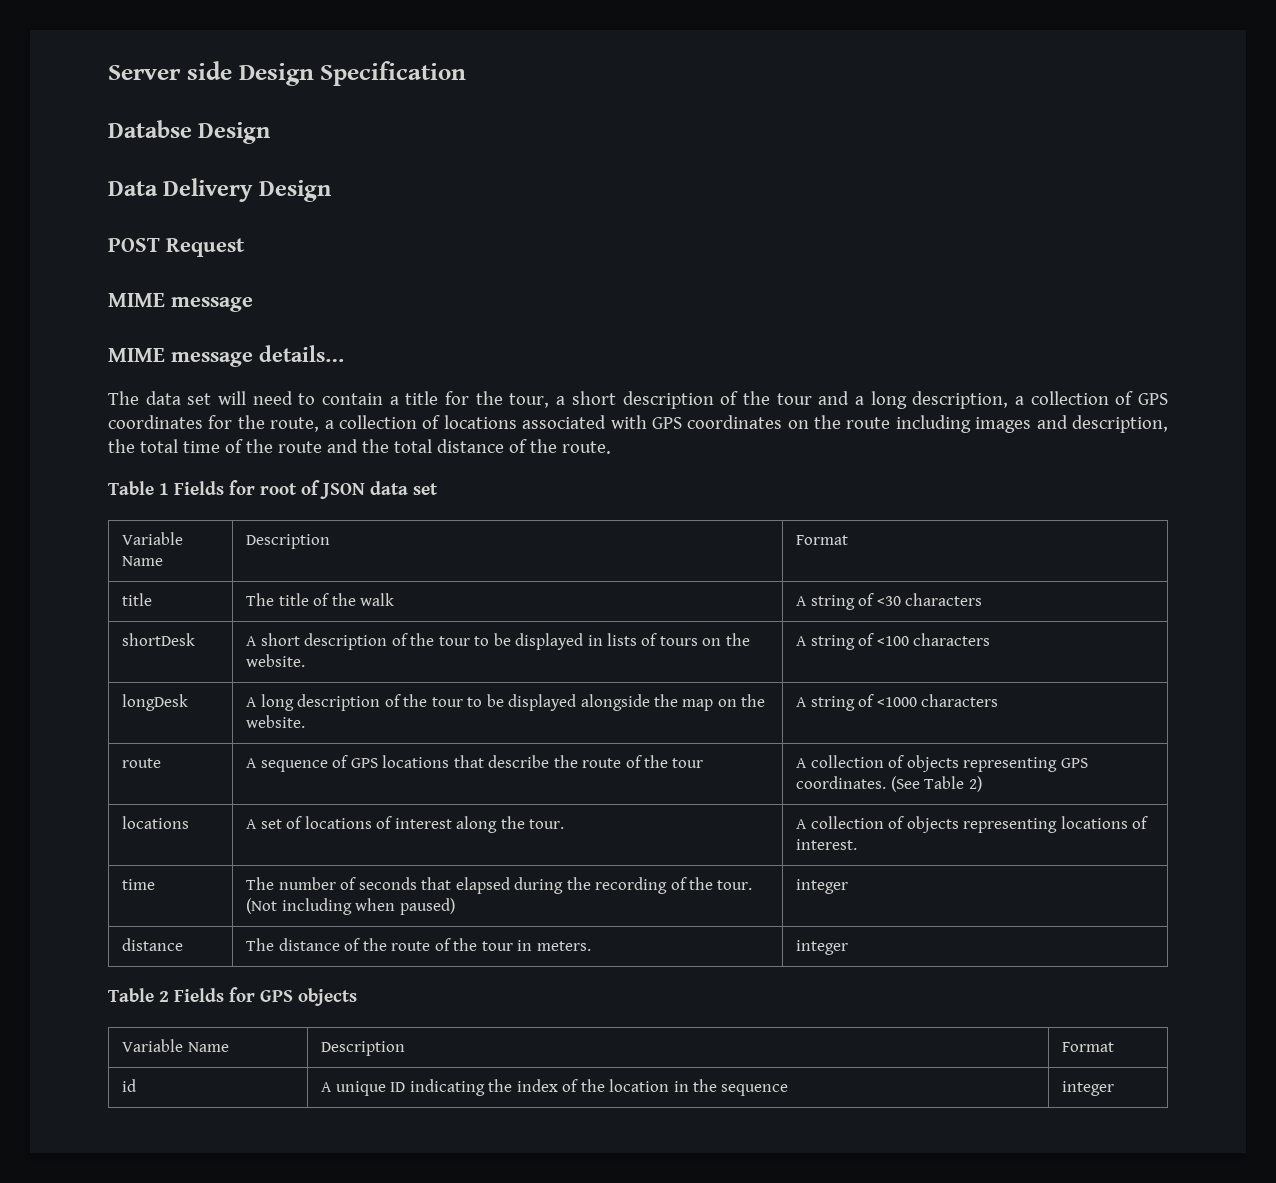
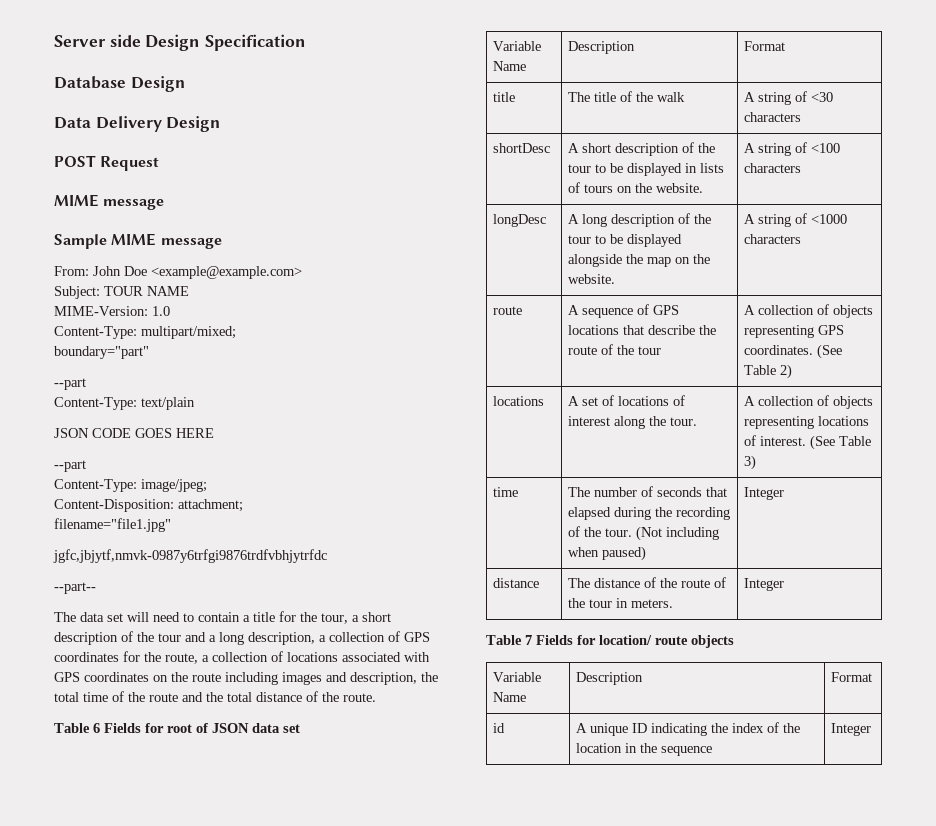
- Databse Design
+ Database Design
- MIME message details…
+ Sample MIME message
+ From: John Doe <example@example.com>
+ Subject: TOUR NAME
+ MIME-Version: 1.0
+ Content-Type: multipart/mixed;
+ boundary="part"
+ --part
+ Content-Type: text/plain
+ JSON CODE GOES HERE
+ --part
+ Content-Type: image/jpeg;
+ Content-Disposition: attachment;
+ filename="file1.jpg"
+ jgfc,jbjytf,nmvk-0987y6trfgi9876trdfvbhjytrfdc
+ --part--
- Table 1 Fields for root of JSON data set
+ Table 6 Fields for root of JSON data set
- shortDesk | A short description of the tour to be displayed in lists of tours on the website. | A string of <100 characters
+ shortDesc | A short description of the tour to be displayed in lists of tours on the website. | A string of <100 characters
- longDesk | A long description of the tour to be displayed alongside the map on the website. | A string of <1000 characters
+ longDesc | A long description of the tour to be displayed alongside the map on the website. | A string of <1000 characters
- locations | A set of locations of interest along the tour. | A collection of objects representing locations of interest.
+ locations | A set of locations of interest along the tour. | A collection of objects representing locations of interest. (See Table 3)
- time | The number of seconds that elapsed during the recording of the tour. (Not including when paused) | integer
+ time | The number of seconds that elapsed during the recording of the tour. (Not including when paused) | Integer
- distance | The distance of the route of the tour in meters. | integer
- Table 2 Fields for GPS objects
+ distance | The distance of the route of the tour in meters. | Integer
+ Table 7 Fields for location/ route objects
- id | A unique ID indicating the index of the location in the sequence | integer
+ id | A unique ID indicating the index of the location in the sequence | Integer

